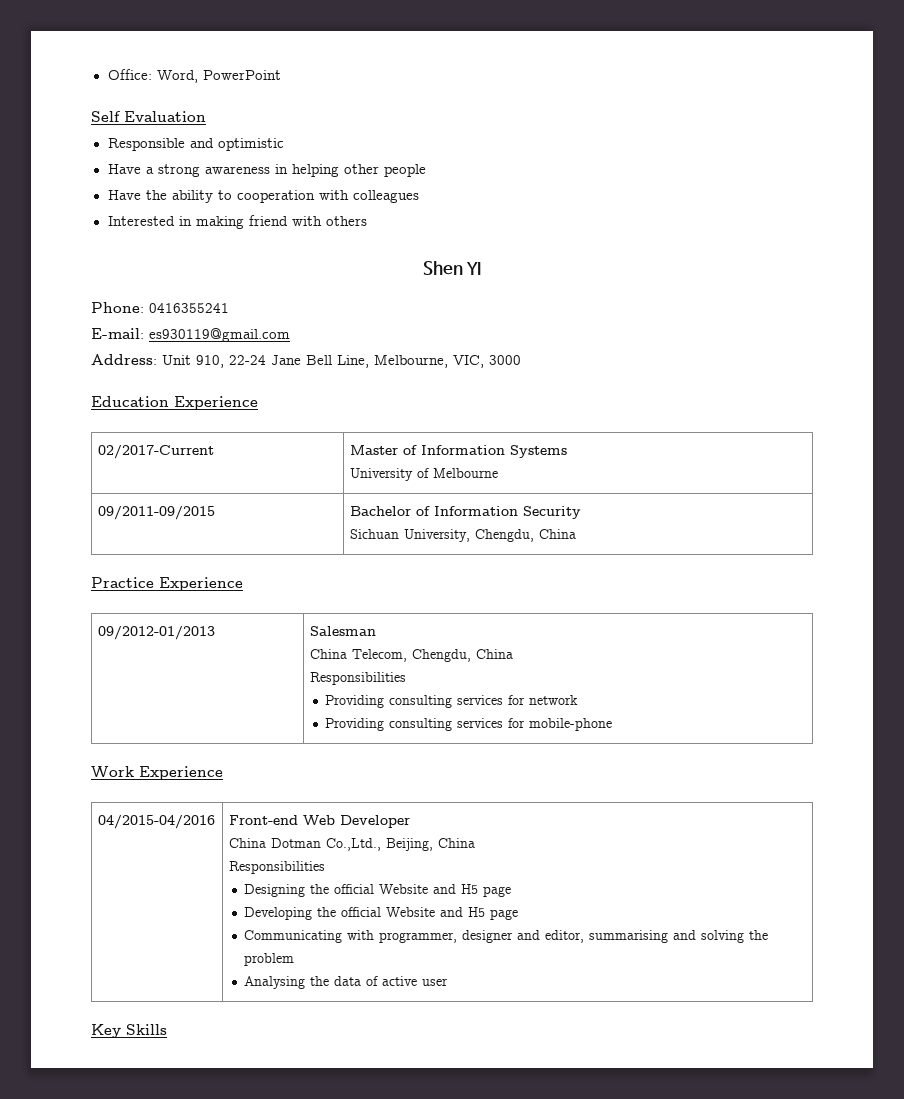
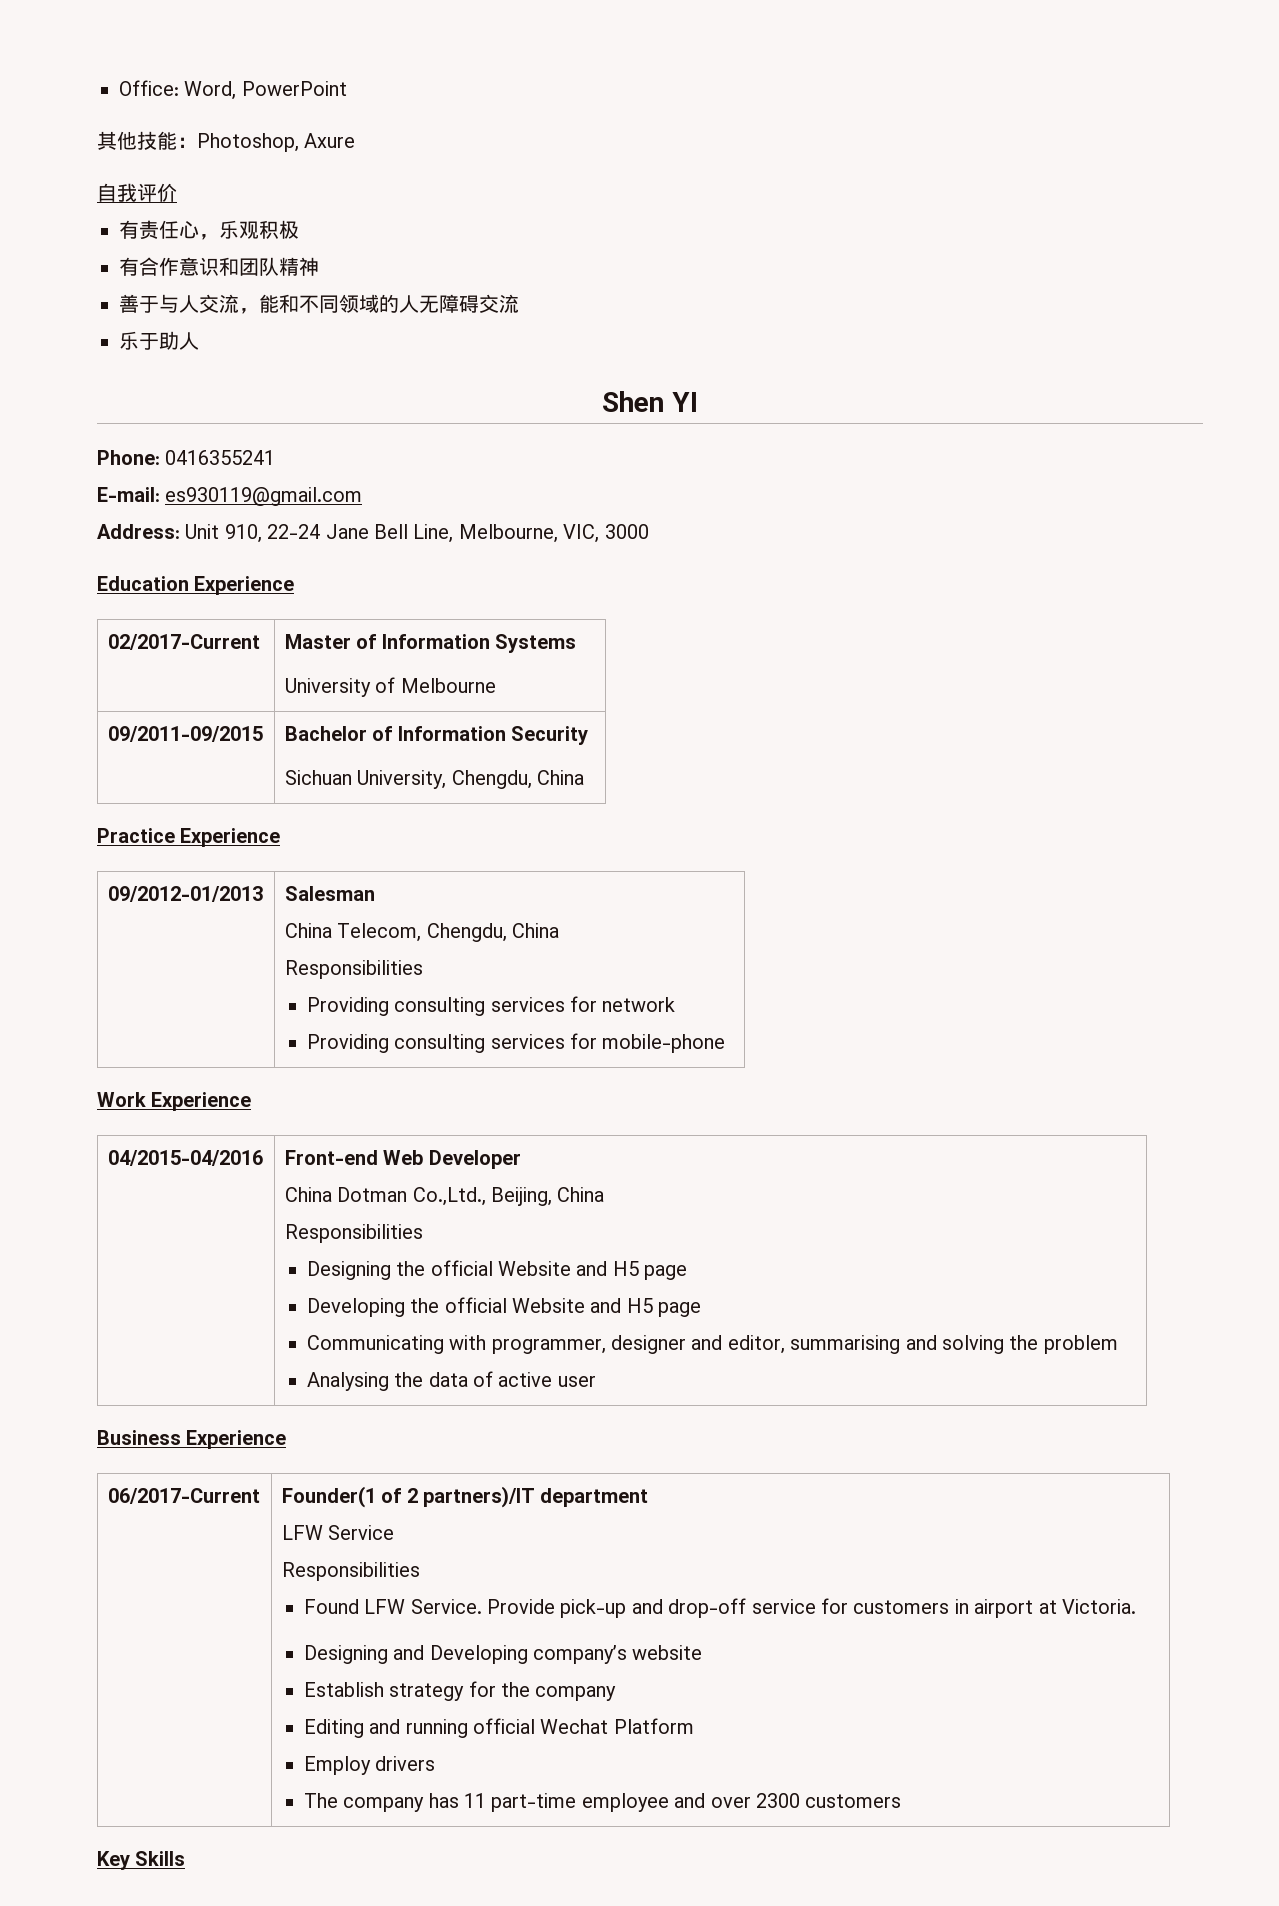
- Self Evaluation
- Responsible and optimistic
- Have a strong awareness in helping other people
- Have the ability to cooperation with colleagues
- Interested in making friend with others
+ 其他技能：Photoshop, Axure
+ 自我评价
+ 有责任心，乐观积极
+ 有合作意识和团队精神
+ 善于与人交流，能和不同领域的人无障碍交流
+ 乐于助人
+ Business Experience
+ 06/2017-Current | Founder(1 of 2 partners)/IT department
+ LFW Service
+ Responsibilities
+ Found LFW Service. Provide pick-up and drop-off service for customers in airport at Victoria.
+ Designing and Developing company’s website
+ Establish strategy for the company
+ Editing and running official Wechat Platform
+ Employ drivers
+ The company has 11 part-time employee and over 2300 customers

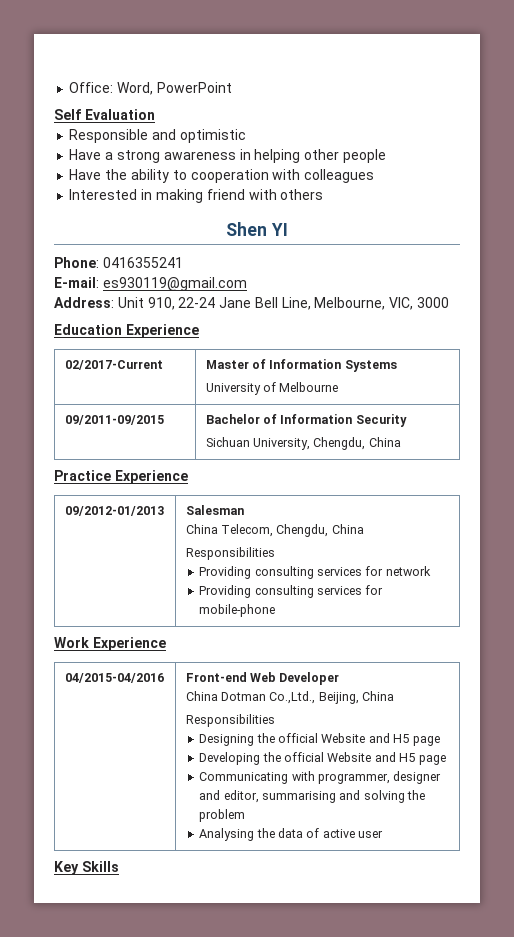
- 其他技能：Photoshop, Axure
- 自我评价
- 有责任心，乐观积极
- 有合作意识和团队精神
- 善于与人交流，能和不同领域的人无障碍交流
- 乐于助人
+ Self Evaluation
+ Responsible and optimistic
+ Have a strong awareness in helping other people
+ Have the ability to cooperation with colleagues
+ Interested in making friend with others
- Business Experience
- 06/2017-Current | Founder(1 of 2 partners)/IT department
- LFW Service
- Responsibilities
- Found LFW Service. Provide pick-up and drop-off service for customers in airport at Victoria.
- Designing and Developing company’s website
- Establish strategy for the company
- Editing and running official Wechat Platform
- Employ drivers
- The company has 11 part-time employee and over 2300 customers

